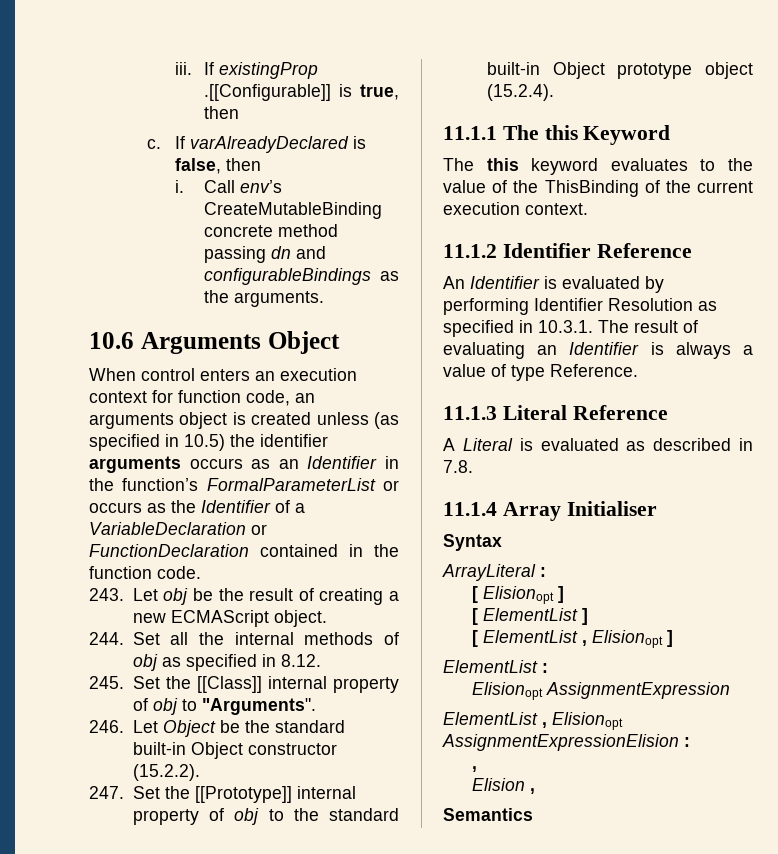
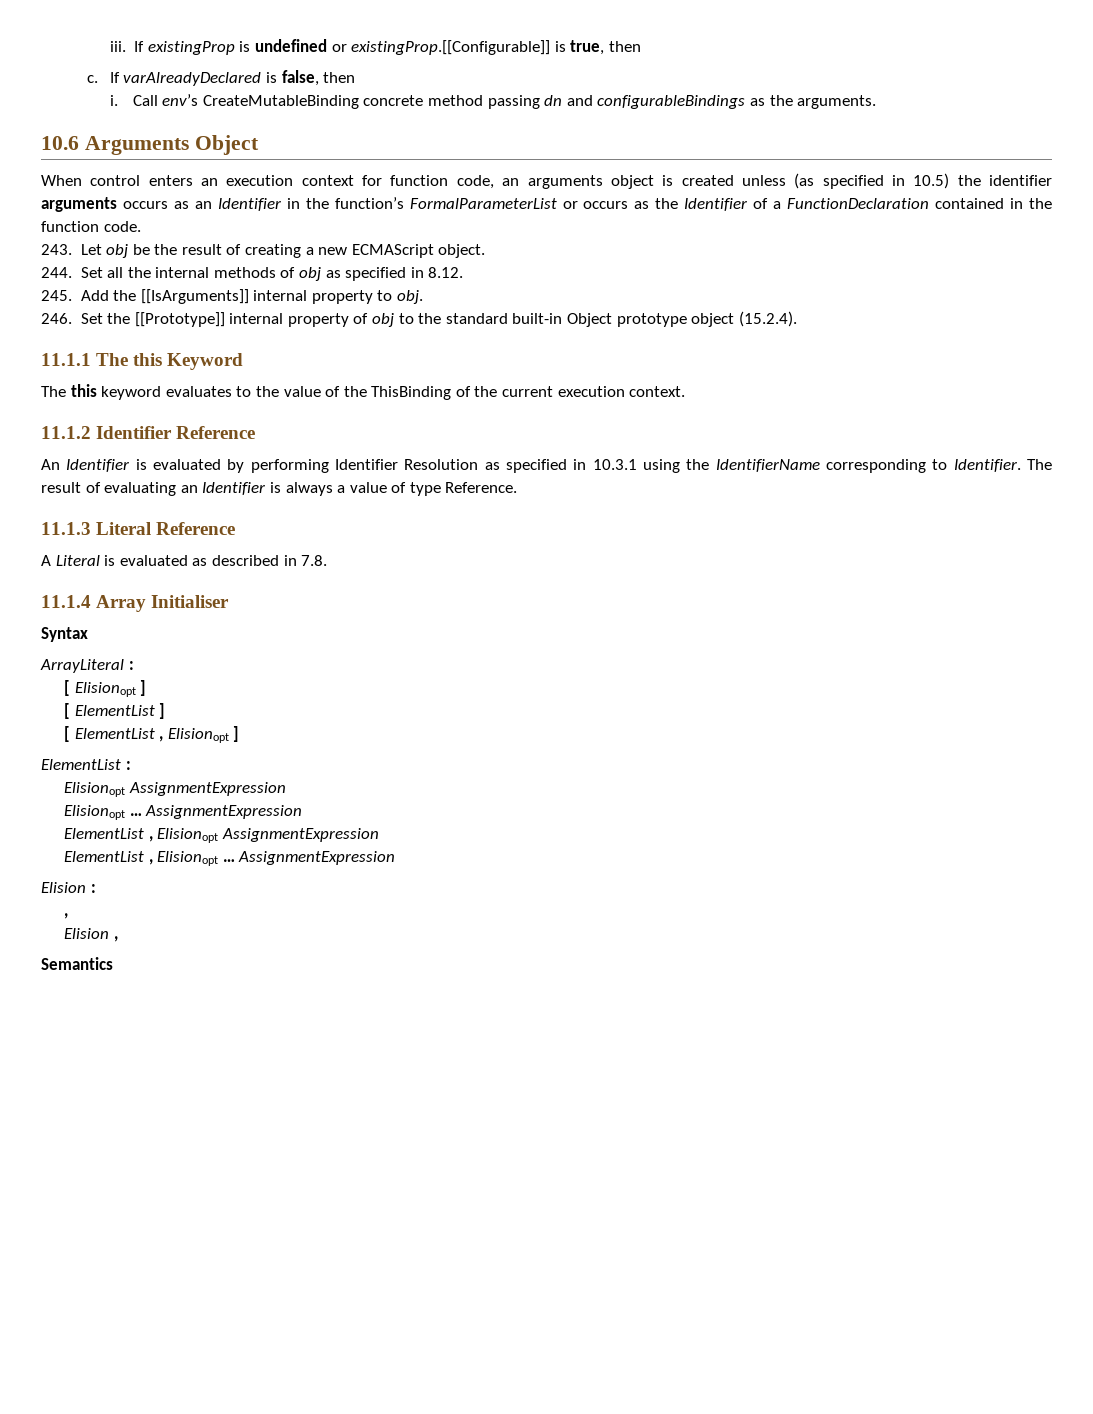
- If existingProp .[[Configurable]] is true, then
+ If existingProp is undefined or existingProp.[[Configurable]] is true, then
- When control enters an execution context for function code, an arguments object is created unless (as specified in 10.5) the identifier arguments occurs as an Identifier in the function’s FormalParameterList or occurs as the Identifier of a VariableDeclaration or FunctionDeclaration contained in the function code.
+ When control enters an execution context for function code, an arguments object is created unless (as specified in 10.5) the identifier arguments occurs as an Identifier in the function’s FormalParameterList or occurs as the Identifier of a FunctionDeclaration contained in the function code.
- 245. Set the [[Class]] internal property of obj to "Arguments".
- 246. Let Object be the standard built-in Object constructor (15.2.2).
- 247. Set the [[Prototype]] internal property of obj to the standard built-in Object prototype object (15.2.4).
+ 245. Add the [[IsArguments]] internal property to obj.
+ 246. Set the [[Prototype]] internal property of obj to the standard built-in Object prototype object (15.2.4).
- An Identifier is evaluated by performing Identifier Resolution as specified in 10.3.1. The result of evaluating an Identifier is always a value of type Reference.
+ An Identifier is evaluated by performing Identifier Resolution as specified in 10.3.1 using the IdentifierName corresponding to Identifier. The result of evaluating an Identifier is always a value of type Reference.
  ElementList :
  Elisionopt AssignmentExpression
- ElementList , Elisionopt AssignmentExpressionElision :
+ Elisionopt … AssignmentExpression
+ ElementList , Elisionopt AssignmentExpression
+ ElementList , Elisionopt … AssignmentExpression
+ Elision :

